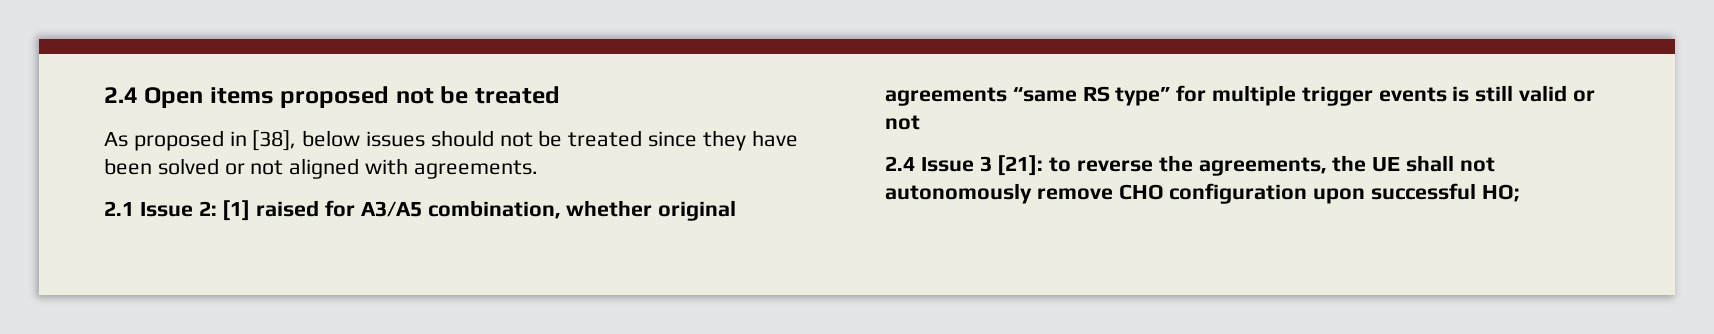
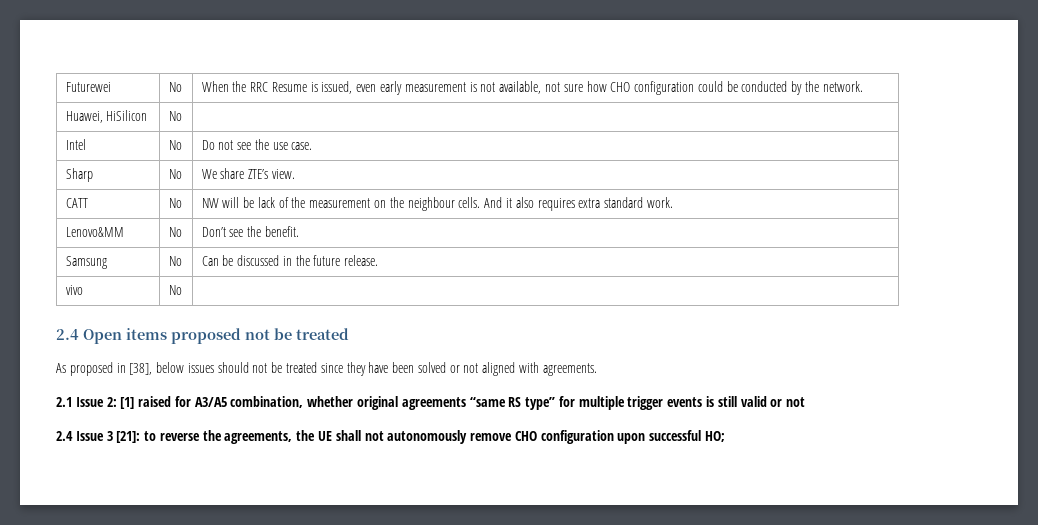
+ Futurewei | No | When the RRC Resume is issued, even early measurement is not available, not sure how CHO configuration could be conducted by the network.
+ Huawei, HiSilicon | No |
+ Intel | No | Do not see the use case.
+ Sharp | No | We share ZTE’s view.
+ CATT | No | NW will be lack of the measurement on the neighbour cells. And it also requires extra standard work.
+ Lenovo&MM | No | Don’t see the benefit.
+ Samsung | No | Can be discussed in the future release.
+ vivo | No |

